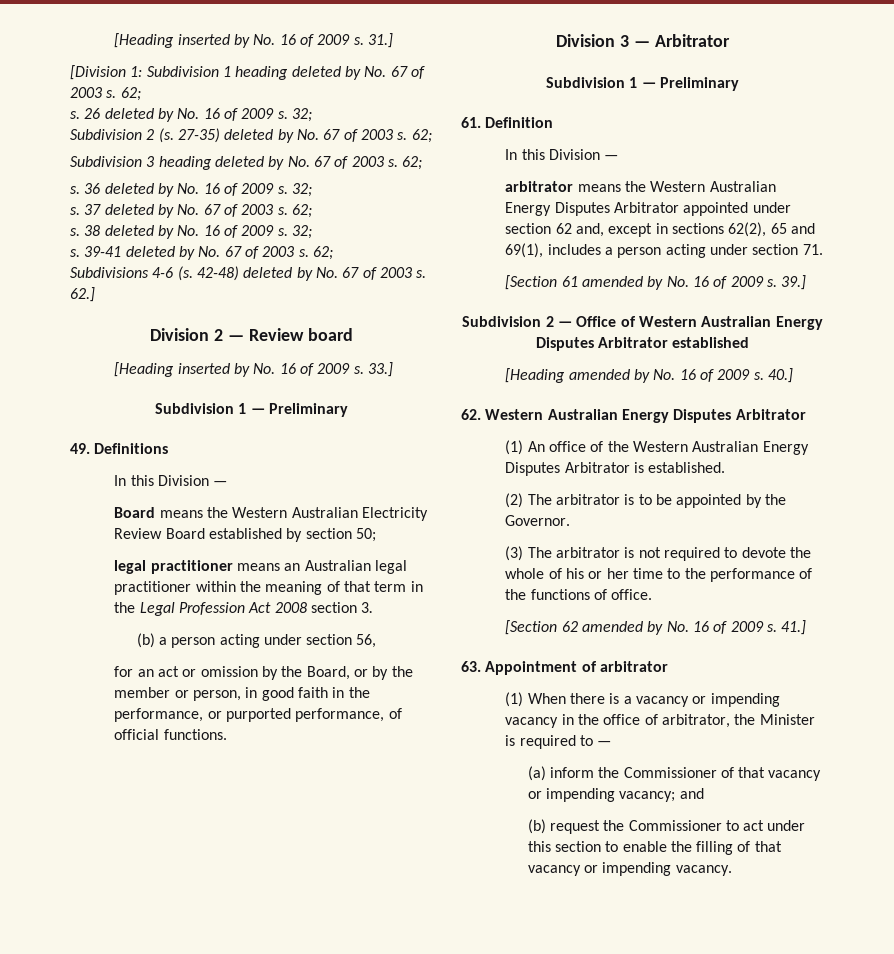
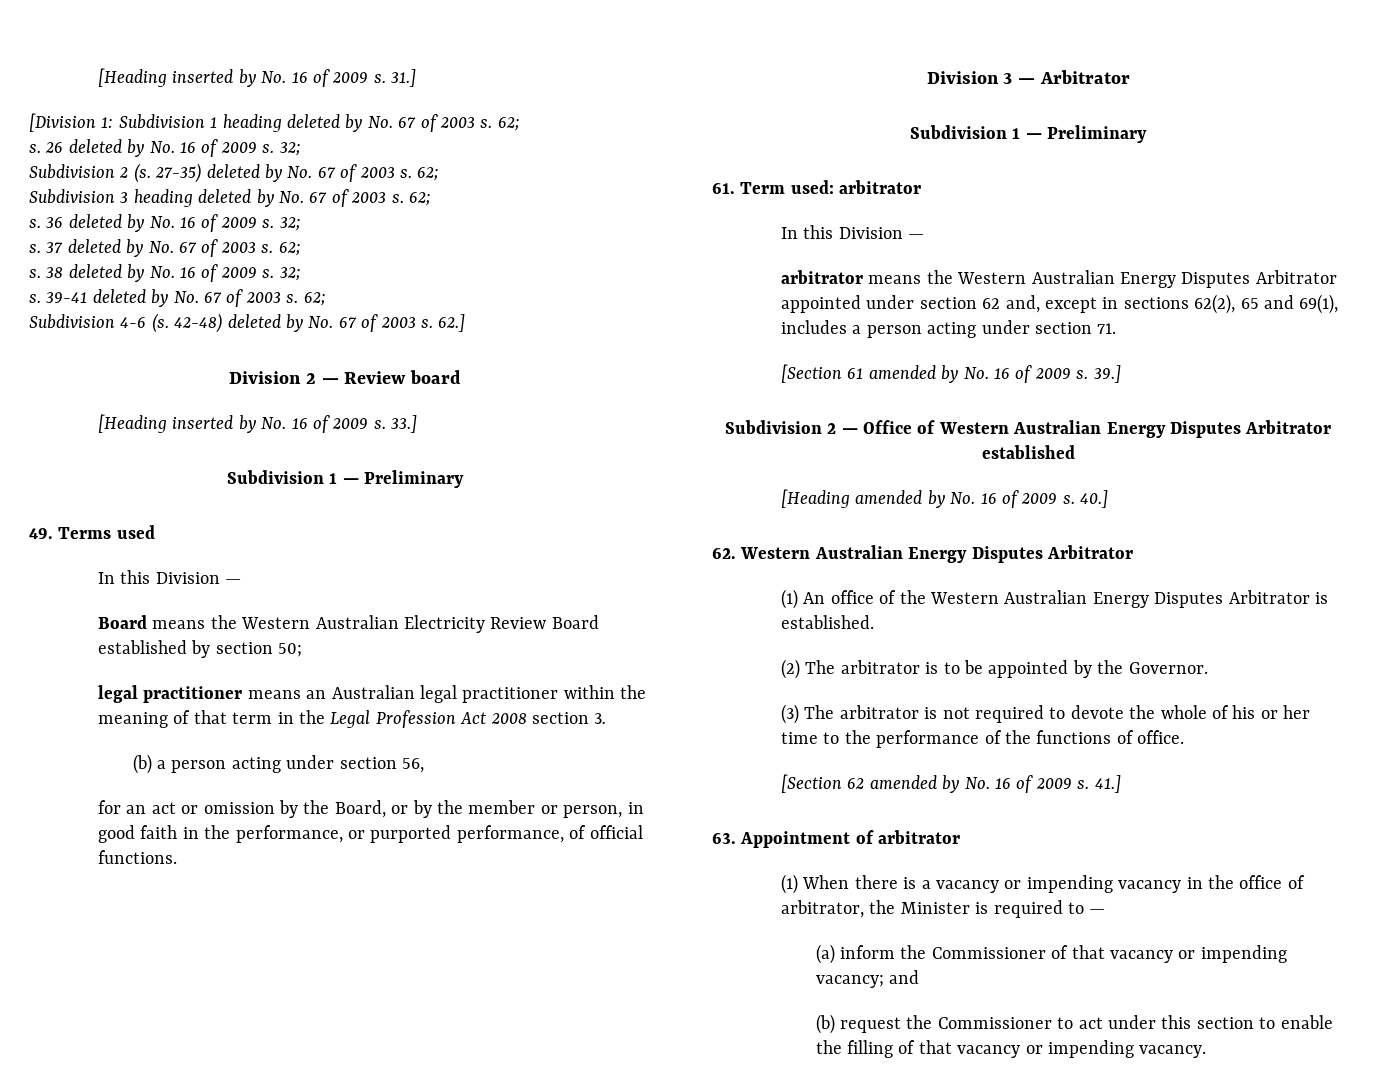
- Subdivisions 4-6 (s.
+ Subdivision 4-6 (s.
- 49. Definitions
+ 49. Terms used
- 61. Definition
+ 61. Term used: arbitrator

